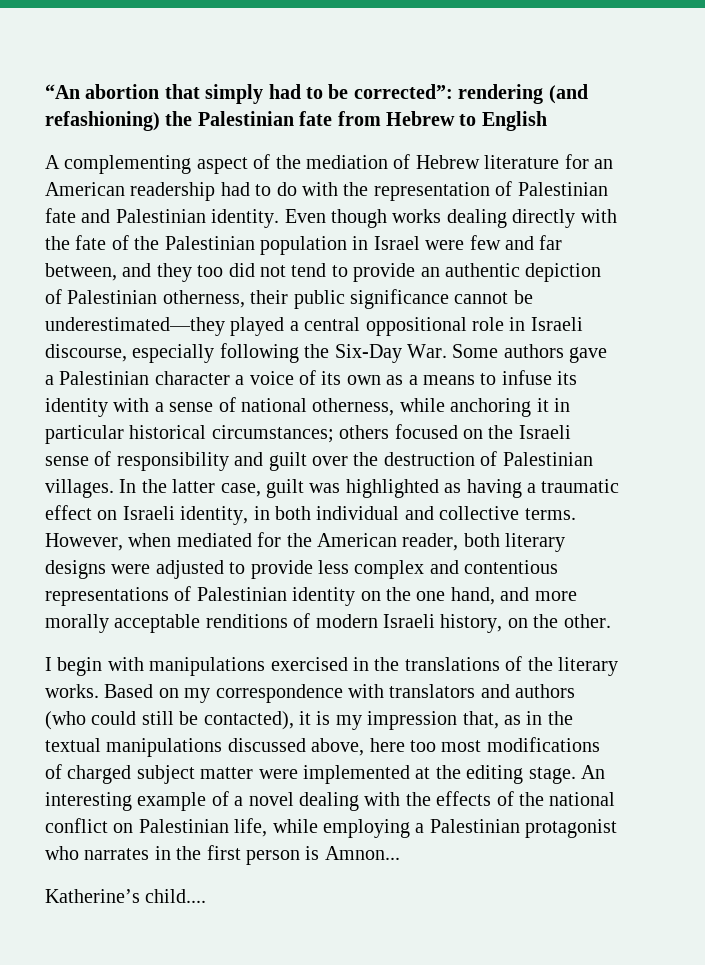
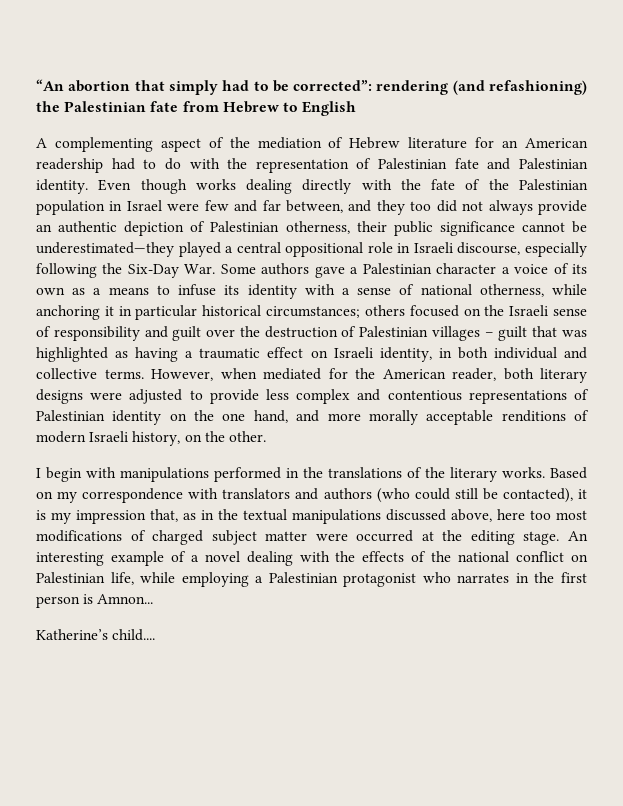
- Even though works dealing directly with the fate of the Palestinian population in Israel were few and far between, and they too did not tend to provide an authentic depiction of Palestinian otherness, their public significance cannot be underestimated—they played a central oppositional role in Israeli discourse, especially following the Six-Day War. Some authors gave a Palestinian character a voice of its own as a means to infuse its identity with a sense of national otherness, while anchoring it in particular historical circumstances;
+ Even though works dealing directly with the fate of the Palestinian population in Israel were few and far between, and they too did not always provide an authentic depiction of Palestinian otherness, their public significance cannot be underestimated—they played a central oppositional role in Israeli discourse, especially following the Six-Day War. Some authors gave a Palestinian character a voice of its own as a means to infuse its identity with a sense of national otherness, while anchoring it in particular historical circumstances;
- others focused on the Israeli sense of responsibility and guilt over the destruction of Palestinian villages. In the latter case, guilt was highlighted as having a traumatic effect on Israeli identity, in both individual and collective terms.
+ others focused on the Israeli sense of responsibility and guilt over the destruction of Palestinian villages – guilt that was highlighted as having a traumatic effect on Israeli identity, in both individual and collective terms.
- I begin with manipulations exercised in the translations of the literary works.
+ I begin with manipulations performed in the translations of the literary works.
- Based on my correspondence with translators and authors (who could still be contacted), it is my impression that, as in the textual manipulations discussed above, here too most modifications of charged subject matter were implemented at the editing stage.
+ Based on my correspondence with translators and authors (who could still be contacted), it is my impression that, as in the textual manipulations discussed above, here too most modifications of charged subject matter were occurred at the editing stage.

